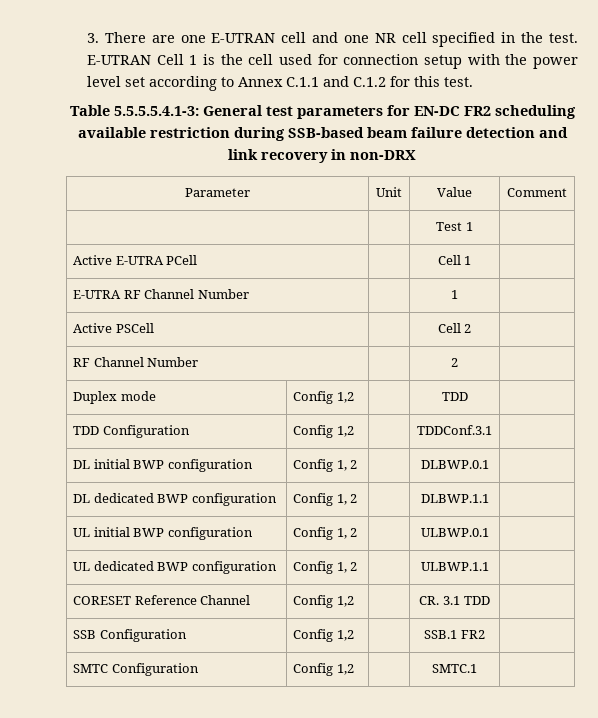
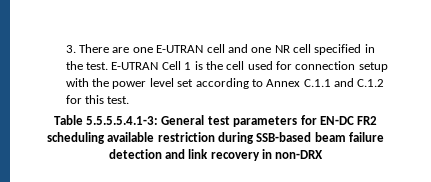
- Parameter | Unit | Value | Comment
- | | Test 1 |
- Active E-UTRA PCell | | Cell 1 |
- E-UTRA RF Channel Number | | 1 |
- Active PSCell | | Cell 2 |
- RF Channel Number | | 2 |
- Duplex mode | Config 1,2 | | TDD |
- TDD Configuration | Config 1,2 | | TDDConf.3.1 |
- DL initial BWP configuration | Config 1, 2 | | DLBWP.0.1 |
- DL dedicated BWP configuration | Config 1, 2 | | DLBWP.1.1 |
- UL initial BWP configuration | Config 1, 2 | | ULBWP.0.1 |
- UL dedicated BWP configuration | Config 1, 2 | | ULBWP.1.1 |
- CORESET Reference Channel | Config 1,2 | | CR. 3.1 TDD |
- SSB Configuration | Config 1,2 | | SSB.1 FR2 |
- SMTC Configuration | Config 1,2 | | SMTC.1 |

